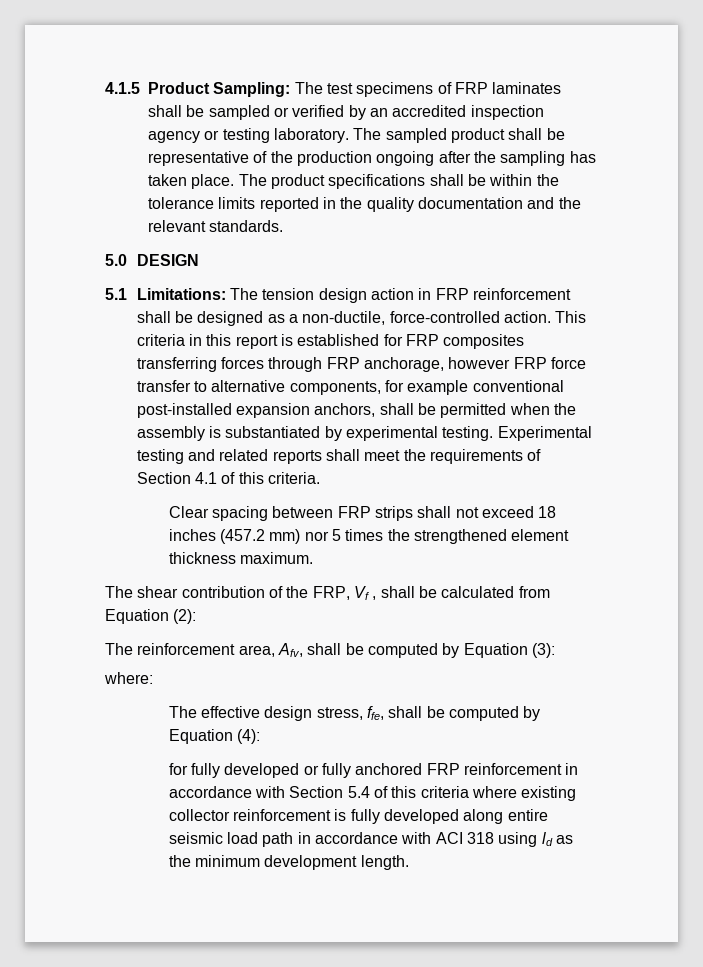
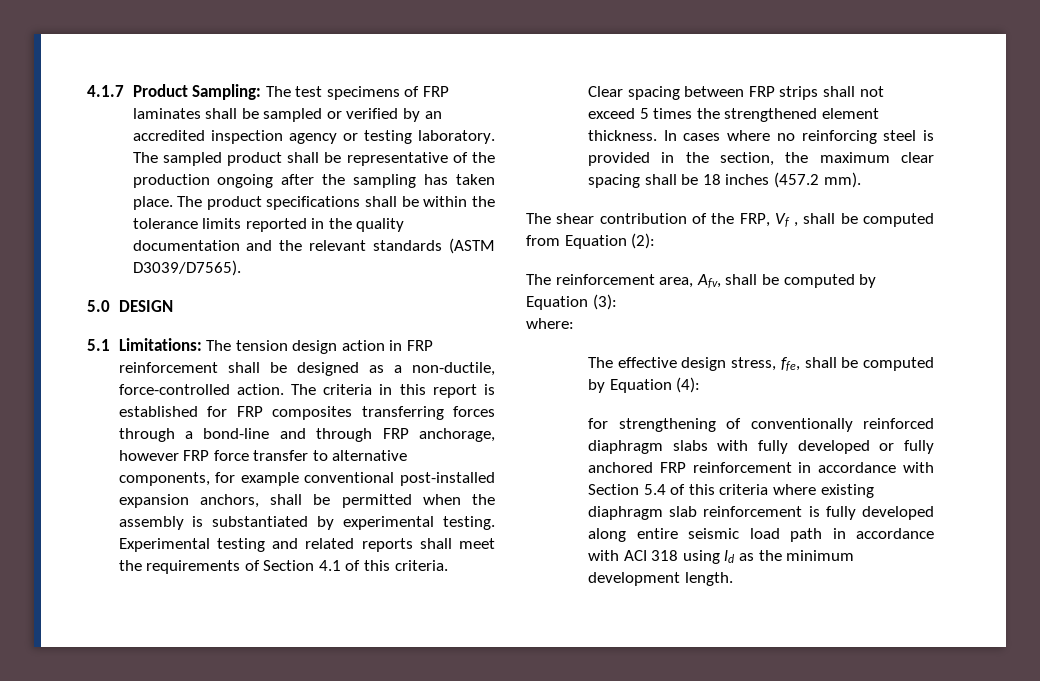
- 4.1.5 Product Sampling: The test specimens of FRP laminates shall be sampled or verified by an accredited inspection agency or testing laboratory.
+ 4.1.7 Product Sampling: The test specimens of FRP laminates shall be sampled or verified by an accredited inspection agency or testing laboratory.
- The product specifications shall be within the tolerance limits reported in the quality documentation and the relevant standards.
+ The product specifications shall be within the tolerance limits reported in the quality documentation and the relevant standards (ASTM D3039/D7565).
- This criteria in this report is established for FRP composites transferring forces through FRP anchorage, however FRP force transfer to alternative components, for example conventional post-installed expansion anchors, shall be permitted when the assembly is substantiated by experimental testing.
+ The criteria in this report is established for FRP composites transferring forces through a bond-line and through FRP anchorage, however FRP force transfer to alternative components, for example conventional post-installed expansion anchors, shall be permitted when the assembly is substantiated by experimental testing.
- Clear spacing between FRP strips shall not exceed 18 inches (457.2 mm) nor 5 times the strengthened element thickness maximum.
+ Clear spacing between FRP strips shall not exceed 5 times the strengthened element thickness. In cases where no reinforcing steel is provided in the section, the maximum clear spacing shall be 18 inches (457.2 mm).
- The shear contribution of the FRP, Vf , shall be calculated from Equation (2):
+ The shear contribution of the FRP, Vf , shall be computed from Equation (2):
- for fully developed or fully anchored FRP reinforcement in accordance with Section 5.4 of this criteria where existing collector reinforcement is fully developed along entire seismic load path in accordance with ACI 318 using ld as the minimum development length.
+ for strengthening of conventionally reinforced diaphragm slabs with fully developed or fully anchored FRP reinforcement in accordance with Section 5.4 of this criteria where existing diaphragm slab reinforcement is fully developed along entire seismic load path in accordance with ACI 318 using ld as the minimum development length.

